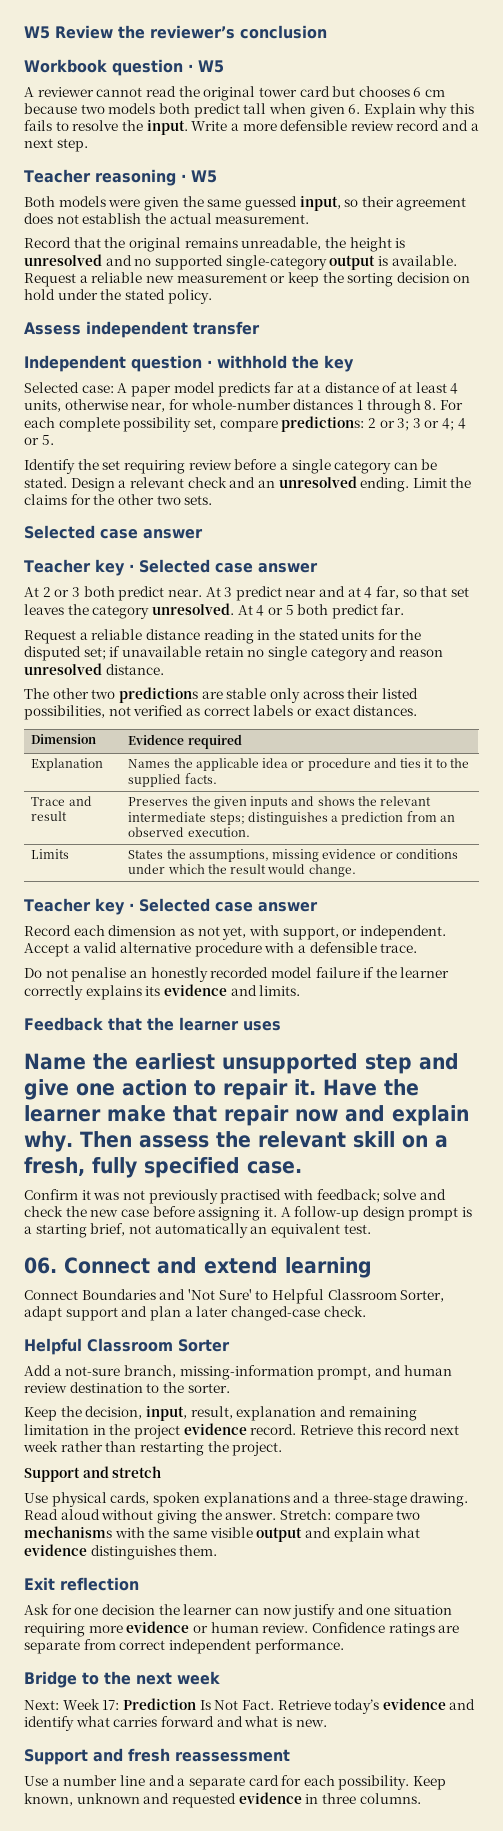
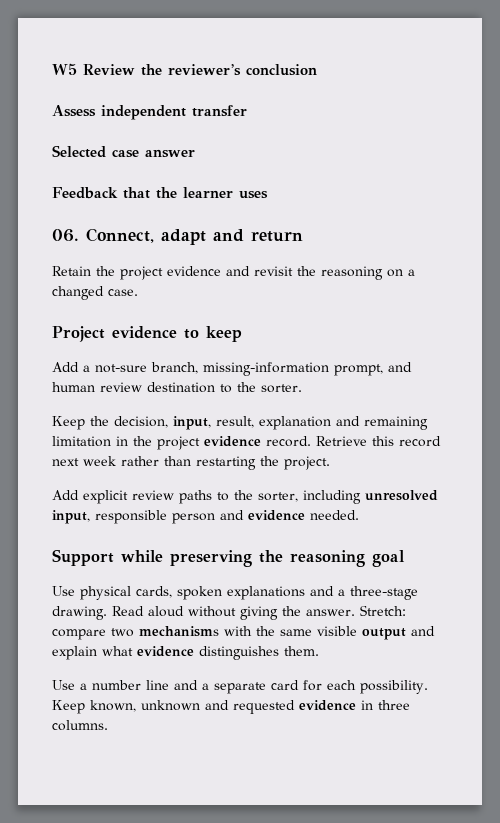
- Workbook question · W5
- A reviewer cannot read the original tower card but chooses 6 cm because two models both predict tall when given 6. Explain why this fails to resolve the input. Write a more defensible review record and a next step.
- Teacher reasoning · W5
- Both models were given the same guessed input, so their agreement does not establish the actual measurement.
- Record that the original remains unreadable, the height is unresolved and no supported single-category output is available. Request a reliable new measurement or keep the sorting decision on hold under the stated policy.
  Assess independent transfer
- Independent question · withhold the key
- Selected case: A paper model predicts far at a distance of at least 4 units, otherwise near, for whole-number distances 1 through 8. For each complete possibility set, compare predictions: 2 or 3; 3 or 4; 4 or 5.
- Identify the set requiring review before a single category can be stated. Design a relevant check and an unresolved ending. Limit the claims for the other two sets.
  Selected case answer
- Teacher key · Selected case answer
- At 2 or 3 both predict near. At 3 predict near and at 4 far, so that set leaves the category unresolved. At 4 or 5 both predict far.
- Request a reliable distance reading in the stated units for the disputed set; if unavailable retain no single category and reason unresolved distance.
- The other two predictions are stable only across their listed possibilities, not verified as correct labels or exact distances.
- Dimension | Evidence required
- Explanation | Names the applicable idea or procedure and ties it to the supplied facts.
- Trace and result | Preserves the given inputs and shows the relevant intermediate steps; distinguishes a prediction from an observed execution.
- Limits | States the assumptions, missing evidence or conditions under which the result would change.
- Teacher key · Selected case answer
- Record each dimension as not yet, with support, or independent. Accept a valid alternative procedure with a defensible trace.
- Do not penalise an honestly recorded model failure if the learner correctly explains its evidence and limits.
- Name the earliest unsupported step and give one action to repair it. Have the learner make that repair now and explain why. Then assess the relevant skill on a fresh, fully specified case.
- Confirm it was not previously practised with feedback; solve and check the new case before assigning it. A follow-up design prompt is a starting brief, not automatically an equivalent test.
- 06. Connect and extend learning
- Connect Boundaries and 'Not Sure' to Helpful Classroom Sorter, adapt support and plan a later changed-case check.
- Helpful Classroom Sorter
+ 06. Connect, adapt and return
+ Retain the project evidence and revisit the reasoning on a changed case.
+ Project evidence to keep
- Support and stretch
+ Add explicit review paths to the sorter, including unresolved input, responsible person and evidence needed.
+ Support while preserving the reasoning goal
- Exit reflection
- Ask for one decision the learner can now justify and one situation requiring more evidence or human review. Confidence ratings are separate from correct independent performance.
- Bridge to the next week
- Next: Week 17: Prediction Is Not Fact. Retrieve today’s evidence and identify what carries forward and what is new.
- Support and fresh reassessment

